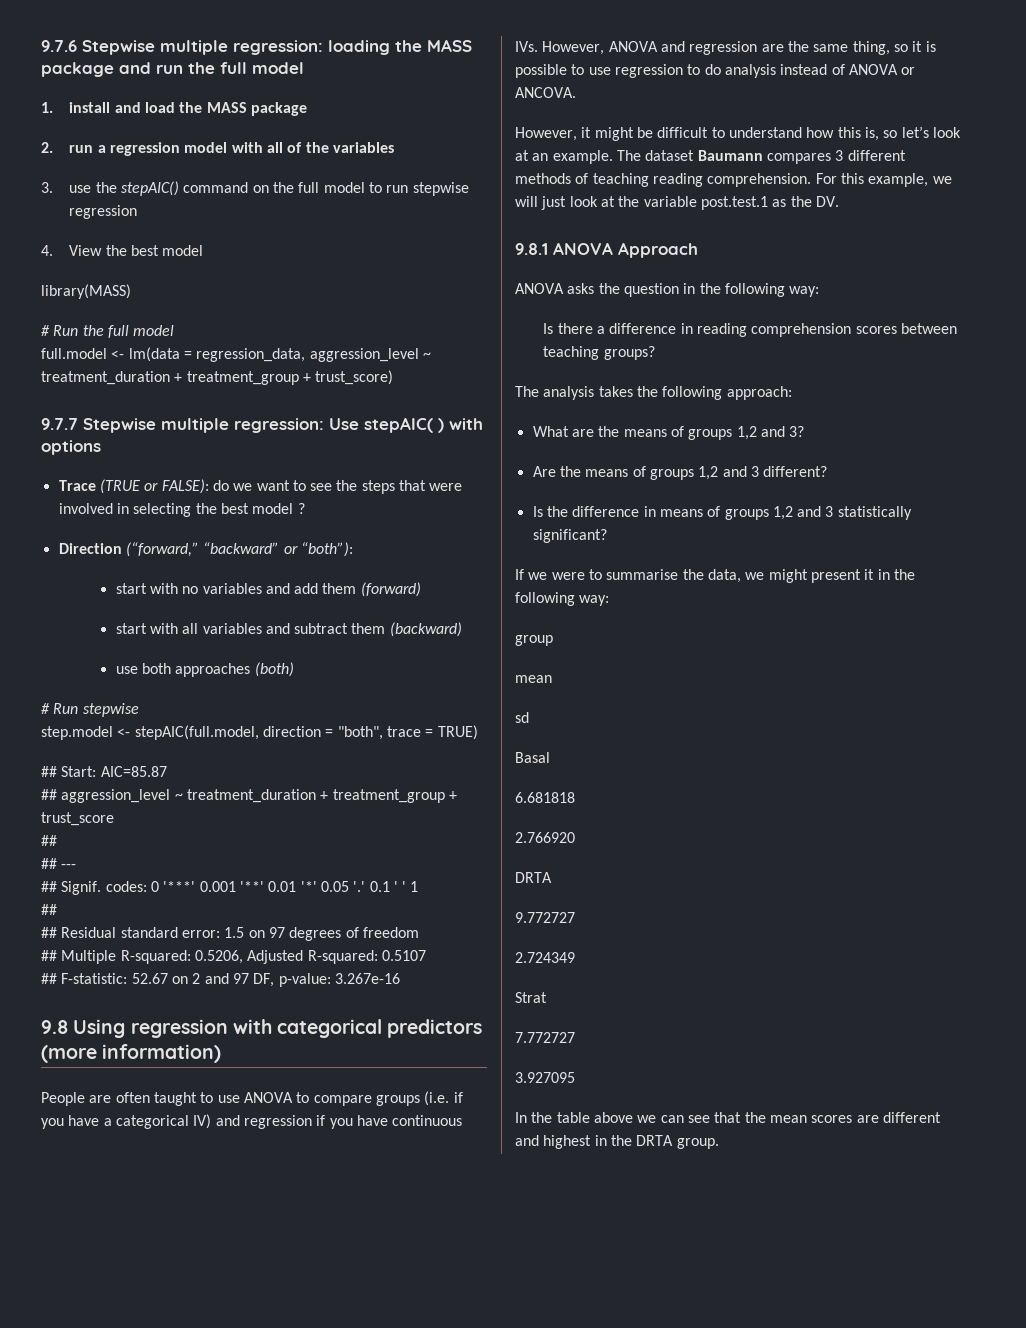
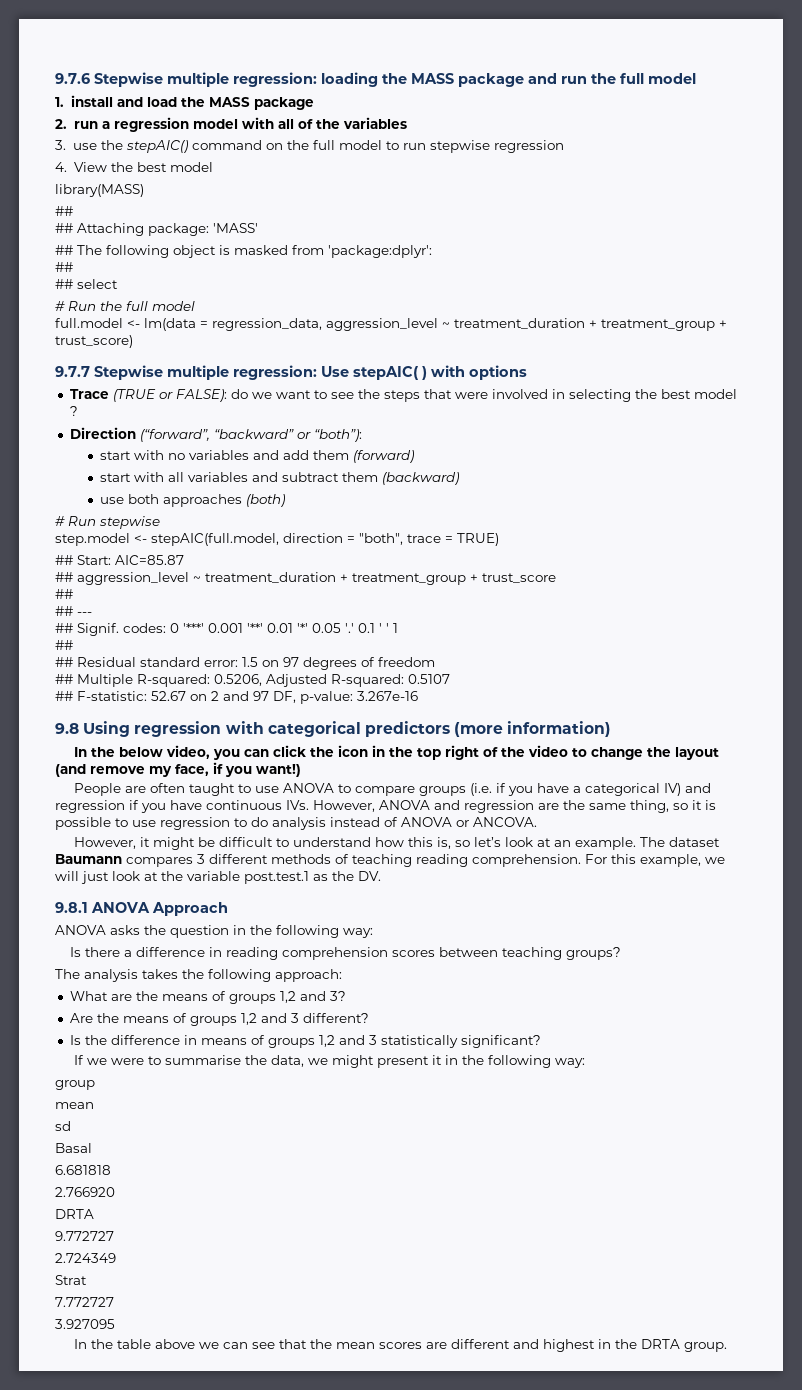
  library(MASS)
+ ##
+ ## Attaching package: 'MASS'
+ ## The following object is masked from 'package:dplyr':
+ ##
+ ## select
- Direction (“forward,” “backward” or “both”):
+ Direction (“forward”, “backward” or “both”):
+ In the below video, you can click the icon in the top right of the video to change the layout (and remove my face, if you want!)

